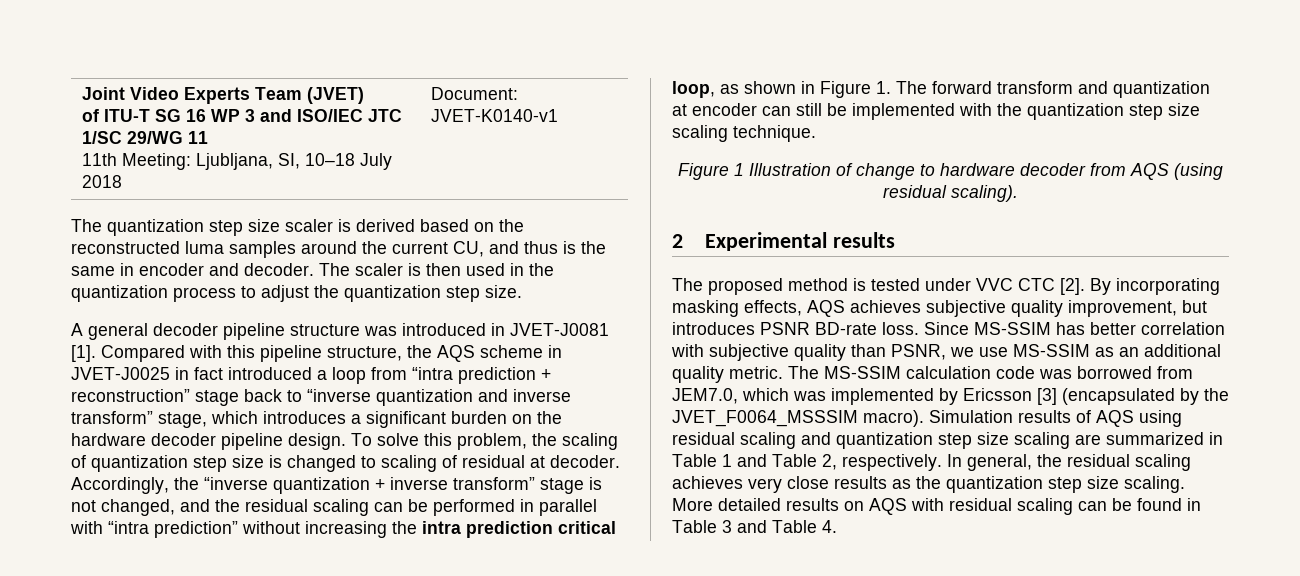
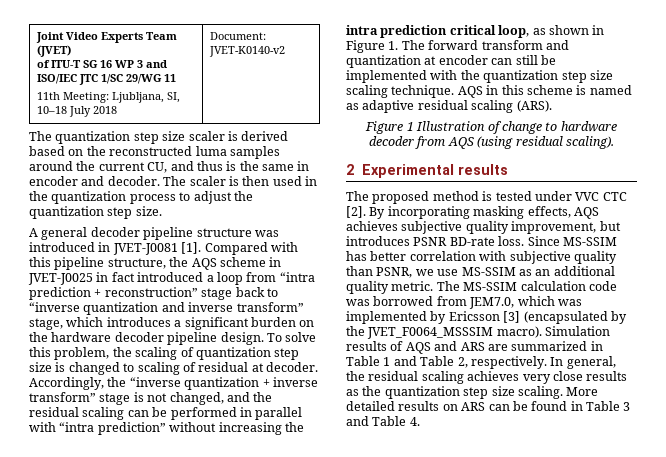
  Joint Video Experts Team (JVET)
  of ITU-T SG 16 WP 3 and ISO/IEC JTC 1/SC 29/WG 11
- 11th Meeting: Ljubljana, SI, 10–18 July 2018 | Document: JVET-K0140-v1
+ 11th Meeting: Ljubljana, SI, 10–18 July 2018 | Document: JVET-K0140-v2
+ AQS in this scheme is named as adaptive residual scaling (ARS).
- Simulation results of AQS using residual scaling and quantization step size scaling are summarized in Table 1 and Table 2, respectively.
+ Simulation results of AQS and ARS are summarized in Table 1 and Table 2, respectively.
- More detailed results on AQS with residual scaling can be found in Table 3 and Table 4.
+ More detailed results on ARS can be found in Table 3 and Table 4.

